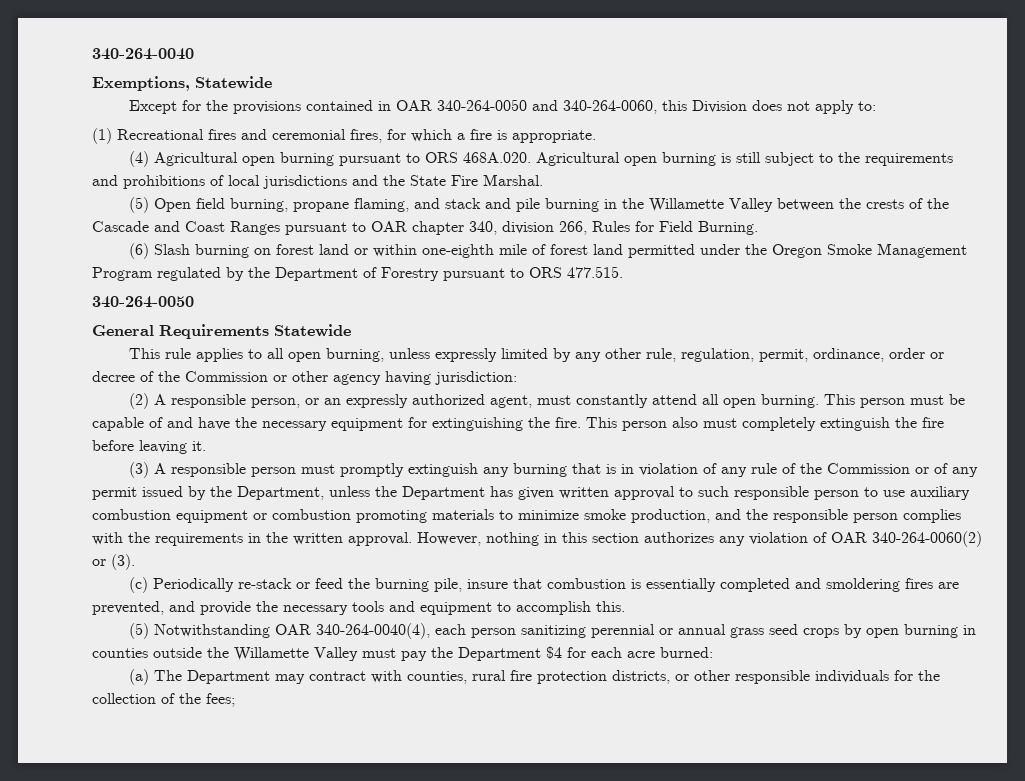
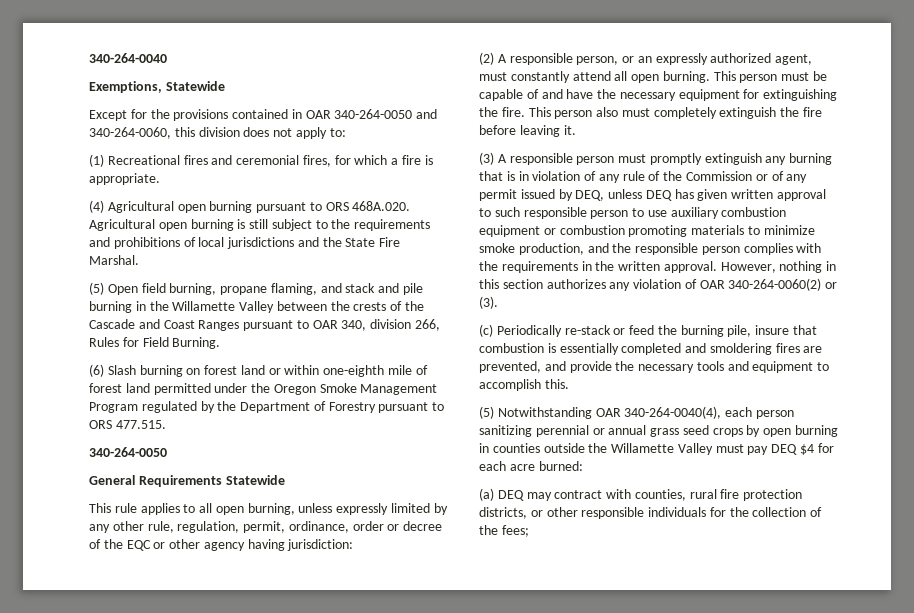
- Except for the provisions contained in OAR 340-264-0050 and 340-264-0060, this Division does not apply to:
+ Except for the provisions contained in OAR 340-264-0050 and 340-264-0060, this division does not apply to:
- (5) Open field burning, propane flaming, and stack and pile burning in the Willamette Valley between the crests of the Cascade and Coast Ranges pursuant to OAR chapter 340, division 266, Rules for Field Burning.
+ (5) Open field burning, propane flaming, and stack and pile burning in the Willamette Valley between the crests of the Cascade and Coast Ranges pursuant to OAR 340, division 266, Rules for Field Burning.
- This rule applies to all open burning, unless expressly limited by any other rule, regulation, permit, ordinance, order or decree of the Commission or other agency having jurisdiction:
+ This rule applies to all open burning, unless expressly limited by any other rule, regulation, permit, ordinance, order or decree of the EQC or other agency having jurisdiction:
- (3) A responsible person must promptly extinguish any burning that is in violation of any rule of the Commission or of any permit issued by the Department, unless the Department has given written approval to such responsible person to use auxiliary combustion equipment or combustion promoting materials to minimize smoke production, and the responsible person complies with the requirements in the written approval.
+ (3) A responsible person must promptly extinguish any burning that is in violation of any rule of the Commission or of any permit issued by DEQ, unless DEQ has given written approval to such responsible person to use auxiliary combustion equipment or combustion promoting materials to minimize smoke production, and the responsible person complies with the requirements in the written approval.
- (5) Notwithstanding OAR 340-264-0040(4), each person sanitizing perennial or annual grass seed crops by open burning in counties outside the Willamette Valley must pay the Department $4 for each acre burned:
+ (5) Notwithstanding OAR 340-264-0040(4), each person sanitizing perennial or annual grass seed crops by open burning in counties outside the Willamette Valley must pay DEQ $4 for each acre burned:
- (a) The Department may contract with counties, rural fire protection districts, or other responsible individuals for the collection of the fees;
+ (a) DEQ may contract with counties, rural fire protection districts, or other responsible individuals for the collection of the fees;

